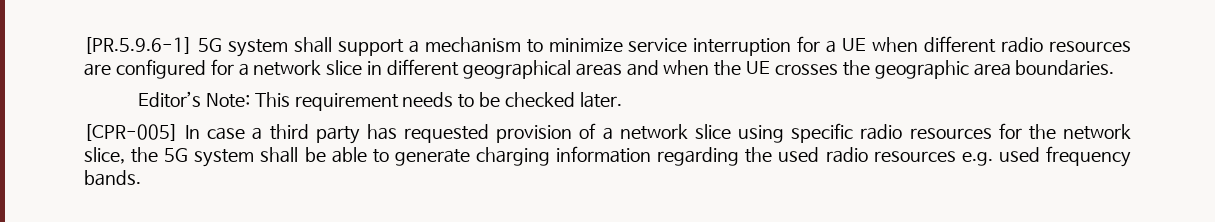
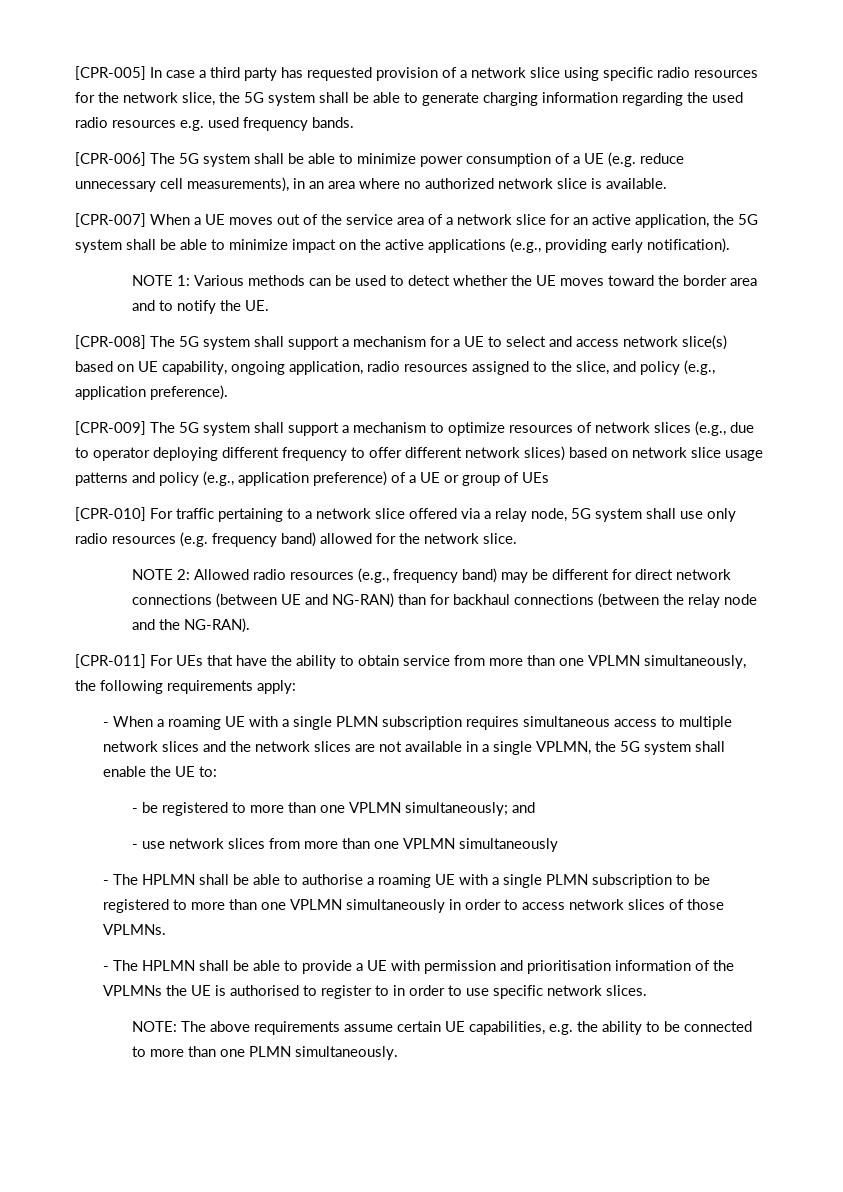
- [PR.5.9.6-1] 5G system shall support a mechanism to minimize service interruption for a UE when different radio resources are configured for a network slice in different geographical areas and when the UE crosses the geographic area boundaries.
- Editor’s Note: This requirement needs to be checked later.
+ [CPR-006] The 5G system shall be able to minimize power consumption of a UE (e.g. reduce unnecessary cell measurements), in an area where no authorized network slice is available.
+ [CPR-007] When a UE moves out of the service area of a network slice for an active application, the 5G system shall be able to minimize impact on the active applications (e.g., providing early notification).
+ NOTE 1: Various methods can be used to detect whether the UE moves toward the border area and to notify the UE.
+ [CPR-008] The 5G system shall support a mechanism for a UE to select and access network slice(s) based on UE capability, ongoing application, radio resources assigned to the slice, and policy (e.g., application preference).
+ [CPR-009] The 5G system shall support a mechanism to optimize resources of network slices (e.g., due to operator deploying different frequency to offer different network slices) based on network slice usage patterns and policy (e.g., application preference) of a UE or group of UEs
+ [CPR-010] For traffic pertaining to a network slice offered via a relay node, 5G system shall use only radio resources (e.g. frequency band) allowed for the network slice.
+ NOTE 2: Allowed radio resources (e.g., frequency band) may be different for direct network connections (between UE and NG-RAN) than for backhaul connections (between the relay node and the NG-RAN).
+ [CPR-011] For UEs that have the ability to obtain service from more than one VPLMN simultaneously, the following requirements apply:
+ - When a roaming UE with a single PLMN subscription requires simultaneous access to multiple network slices and the network slices are not available in a single VPLMN, the 5G system shall enable the UE to:
+ - be registered to more than one VPLMN simultaneously; and
+ - use network slices from more than one VPLMN simultaneously
+ - The HPLMN shall be able to authorise a roaming UE with a single PLMN subscription to be registered to more than one VPLMN simultaneously in order to access network slices of those VPLMNs.
+ - The HPLMN shall be able to provide a UE with permission and prioritisation information of the VPLMNs the UE is authorised to register to in order to use specific network slices.
+ NOTE: The above requirements assume certain UE capabilities, e.g. the ability to be connected to more than one PLMN simultaneously.

